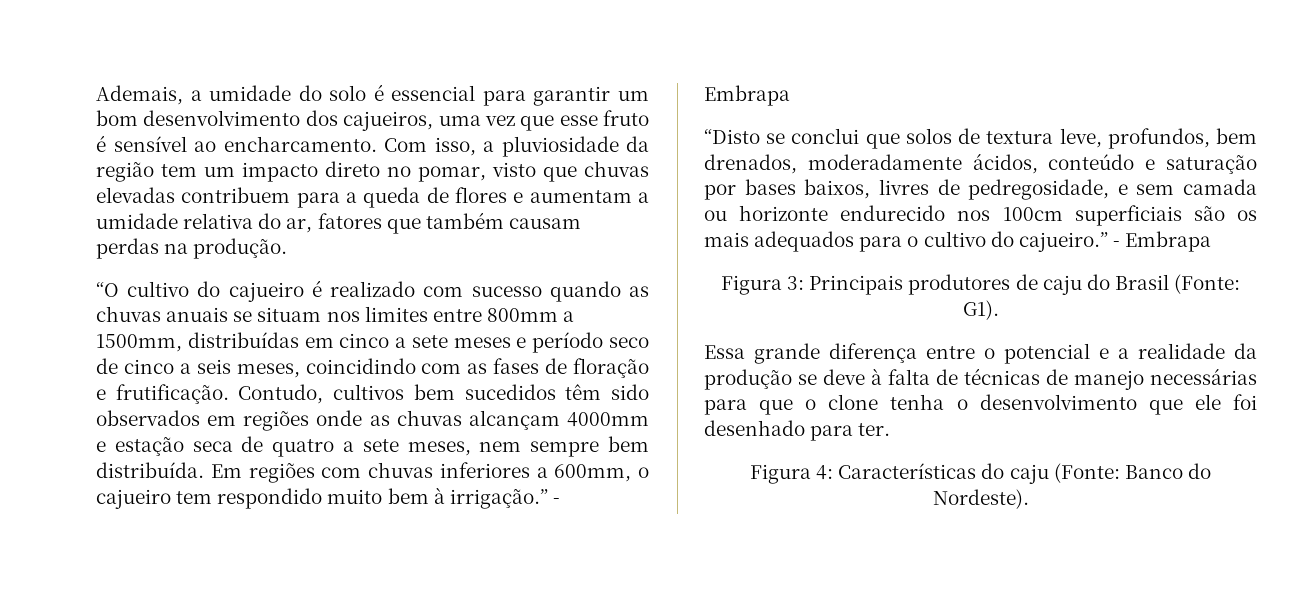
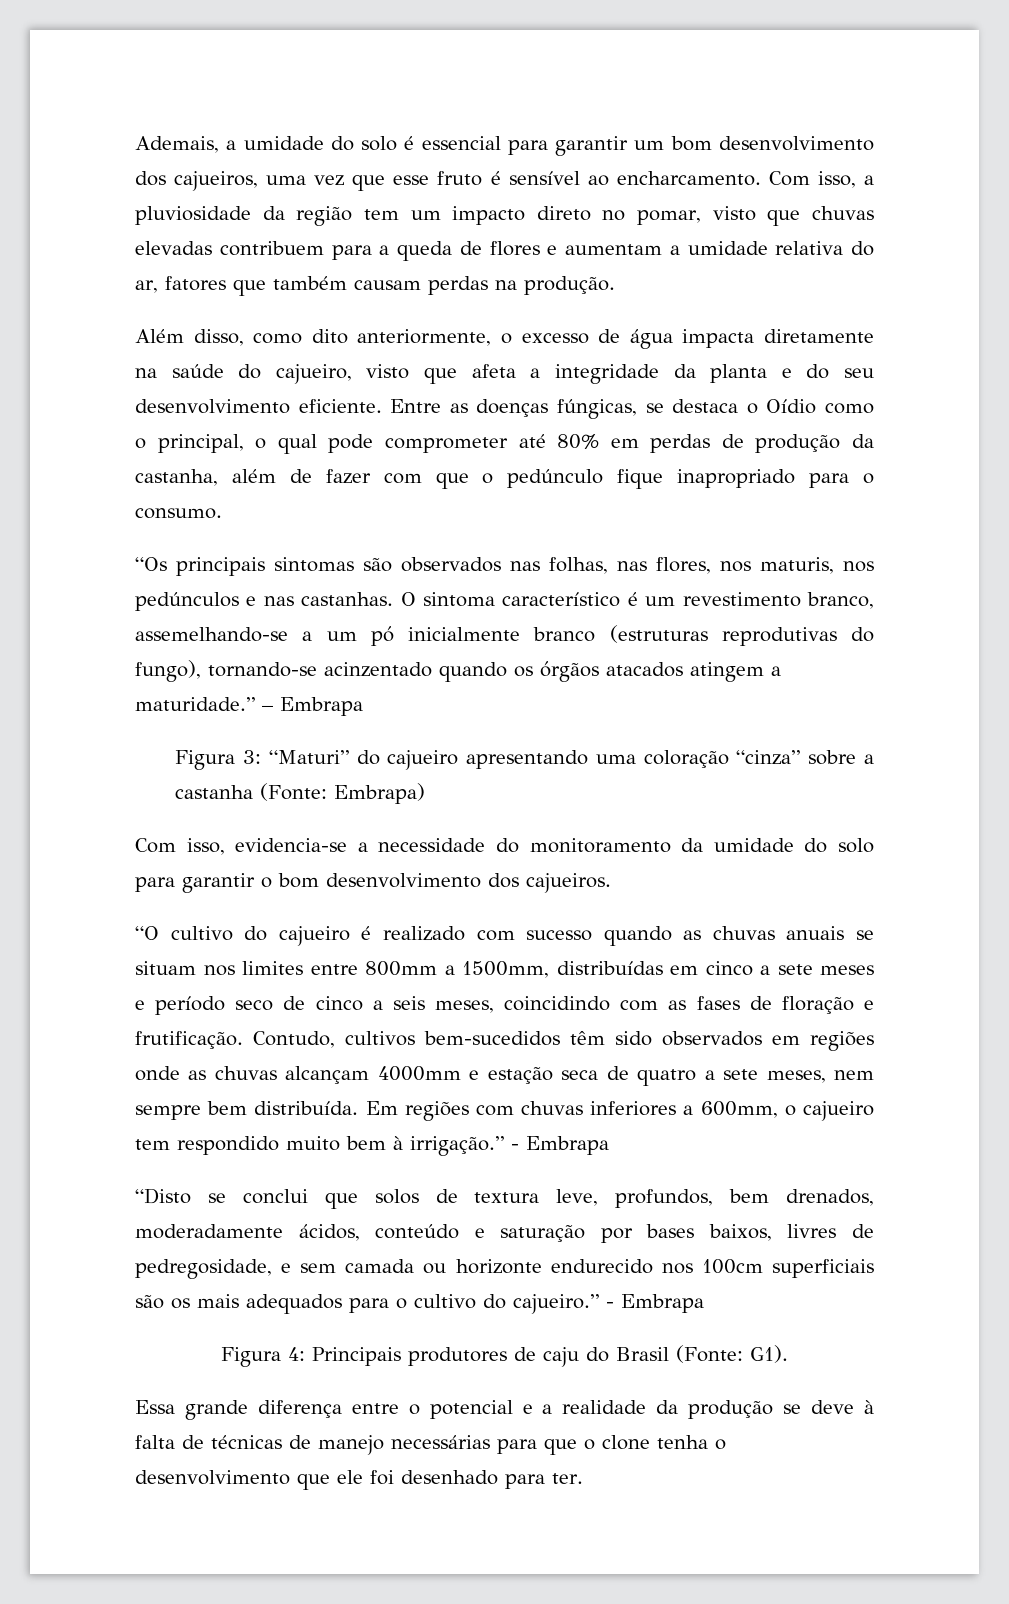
+ Além disso, como dito anteriormente, o excesso de água impacta diretamente na saúde do cajueiro, visto que afeta a integridade da planta e do seu desenvolvimento eficiente. Entre as doenças fúngicas, se destaca o Oídio como o principal, o qual pode comprometer até 80% em perdas de produção da castanha, além de fazer com que o pedúnculo fique inapropriado para o consumo.
+ “Os principais sintomas são observados nas folhas, nas flores, nos maturis, nos pedúnculos e nas castanhas. O sintoma característico é um revestimento branco, assemelhando-se a um pó inicialmente branco (estruturas reprodutivas do fungo), tornando-se acinzentado quando os órgãos atacados atingem a maturidade.” – Embrapa
+ Figura 3: “Maturi” do cajueiro apresentando uma coloração “cinza” sobre a castanha (Fonte: Embrapa)
+ Com isso, evidencia-se a necessidade do monitoramento da umidade do solo para garantir o bom desenvolvimento dos cajueiros.
- Contudo, cultivos bem sucedidos têm sido observados em regiões onde as chuvas alcançam 4000mm e estação seca de quatro a sete meses, nem sempre bem distribuída.
+ Contudo, cultivos bem-sucedidos têm sido observados em regiões onde as chuvas alcançam 4000mm e estação seca de quatro a sete meses, nem sempre bem distribuída.
- Figura 3: Principais produtores de caju do Brasil (Fonte: G1).
+ Figura 4: Principais produtores de caju do Brasil (Fonte: G1).
- Figura 4: Características do caju (Fonte: Banco do Nordeste).

